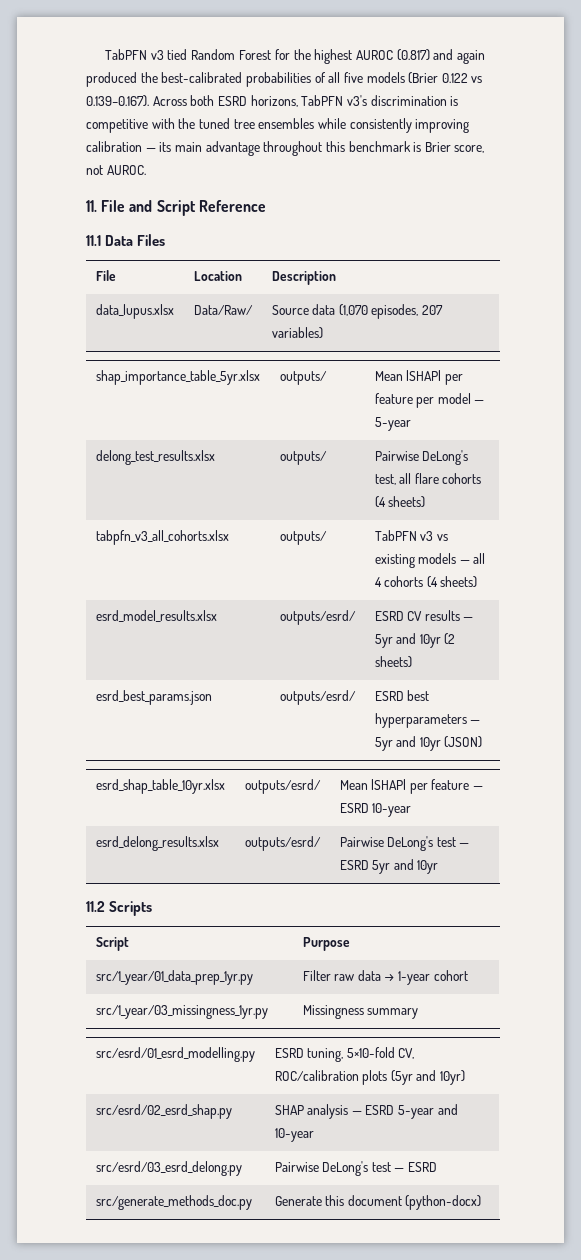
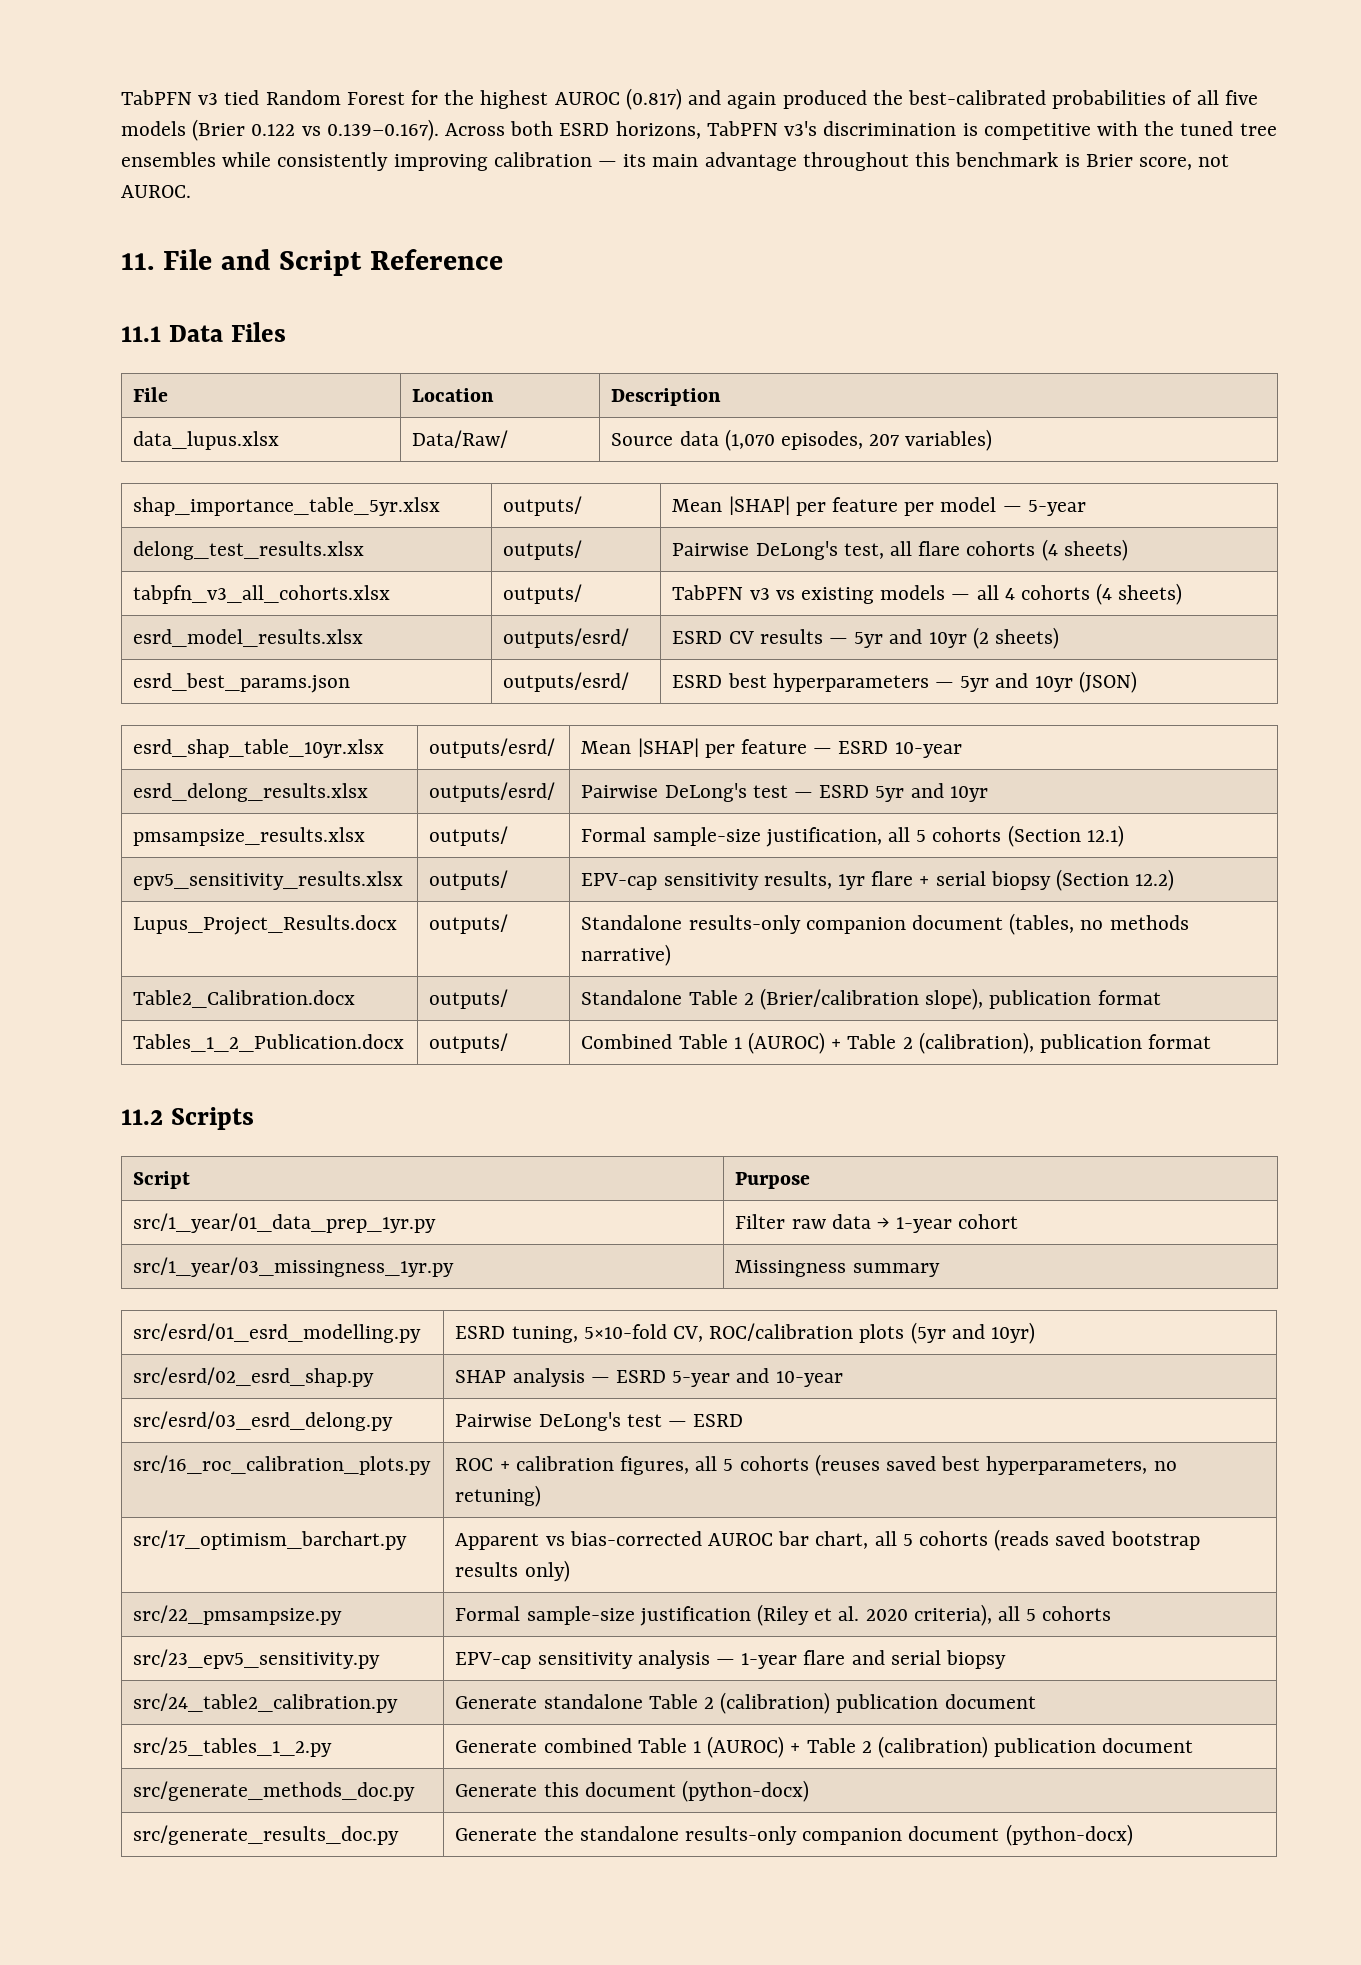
+ pmsampsize_results.xlsx | outputs/ | Formal sample-size justification, all 5 cohorts (Section 12.1)
+ epv5_sensitivity_results.xlsx | outputs/ | EPV-cap sensitivity results, 1yr flare + serial biopsy (Section 12.2)
+ Lupus_Project_Results.docx | outputs/ | Standalone results-only companion document (tables, no methods narrative)
+ Table2_Calibration.docx | outputs/ | Standalone Table 2 (Brier/calibration slope), publication format
+ Tables_1_2_Publication.docx | outputs/ | Combined Table 1 (AUROC) + Table 2 (calibration), publication format
+ src/16_roc_calibration_plots.py | ROC + calibration figures, all 5 cohorts (reuses saved best hyperparameters, no retuning)
+ src/17_optimism_barchart.py | Apparent vs bias-corrected AUROC bar chart, all 5 cohorts (reads saved bootstrap results only)
+ src/22_pmsampsize.py | Formal sample-size justification (Riley et al. 2020 criteria), all 5 cohorts
+ src/23_epv5_sensitivity.py | EPV-cap sensitivity analysis — 1-year flare and serial biopsy
+ src/24_table2_calibration.py | Generate standalone Table 2 (calibration) publication document
+ src/25_tables_1_2.py | Generate combined Table 1 (AUROC) + Table 2 (calibration) publication document
+ src/generate_results_doc.py | Generate the standalone results-only companion document (python-docx)

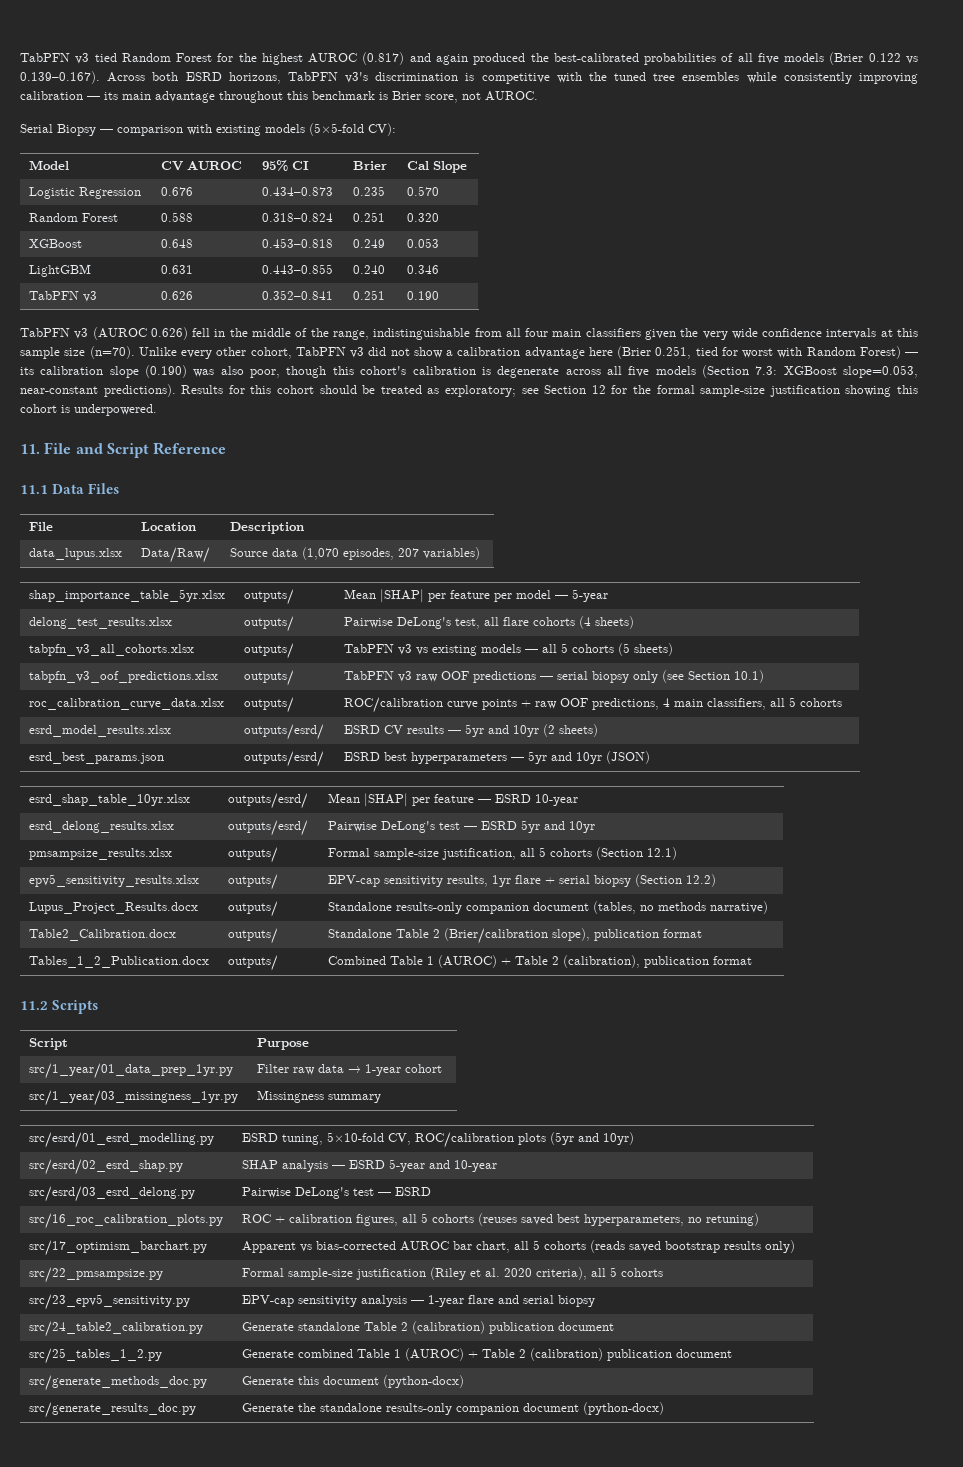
+ Serial Biopsy — comparison with existing models (5×5-fold CV):
+ Model | CV AUROC | 95% CI | Brier | Cal Slope
+ Logistic Regression | 0.676 | 0.434–0.873 | 0.235 | 0.570
+ Random Forest | 0.588 | 0.318–0.824 | 0.251 | 0.320
+ XGBoost | 0.648 | 0.453–0.818 | 0.249 | 0.053
+ LightGBM | 0.631 | 0.443–0.855 | 0.240 | 0.346
+ TabPFN v3 | 0.626 | 0.352–0.841 | 0.251 | 0.190
+ TabPFN v3 (AUROC 0.626) fell in the middle of the range, indistinguishable from all four main classifiers given the very wide confidence intervals at this sample size (n=70). Unlike every other cohort, TabPFN v3 did not show a calibration advantage here (Brier 0.251, tied for worst with Random Forest) — its calibration slope (0.190) was also poor, though this cohort's calibration is degenerate across all five models (Section 7.3: XGBoost slope=0.053, near-constant predictions). Results for this cohort should be treated as exploratory; see Section 12 for the formal sample-size justification showing this cohort is underpowered.
- tabpfn_v3_all_cohorts.xlsx | outputs/ | TabPFN v3 vs existing models — all 4 cohorts (4 sheets)
+ tabpfn_v3_all_cohorts.xlsx | outputs/ | TabPFN v3 vs existing models — all 5 cohorts (5 sheets)
+ tabpfn_v3_oof_predictions.xlsx | outputs/ | TabPFN v3 raw OOF predictions — serial biopsy only (see Section 10.1)
+ roc_calibration_curve_data.xlsx | outputs/ | ROC/calibration curve points + raw OOF predictions, 4 main classifiers, all 5 cohorts

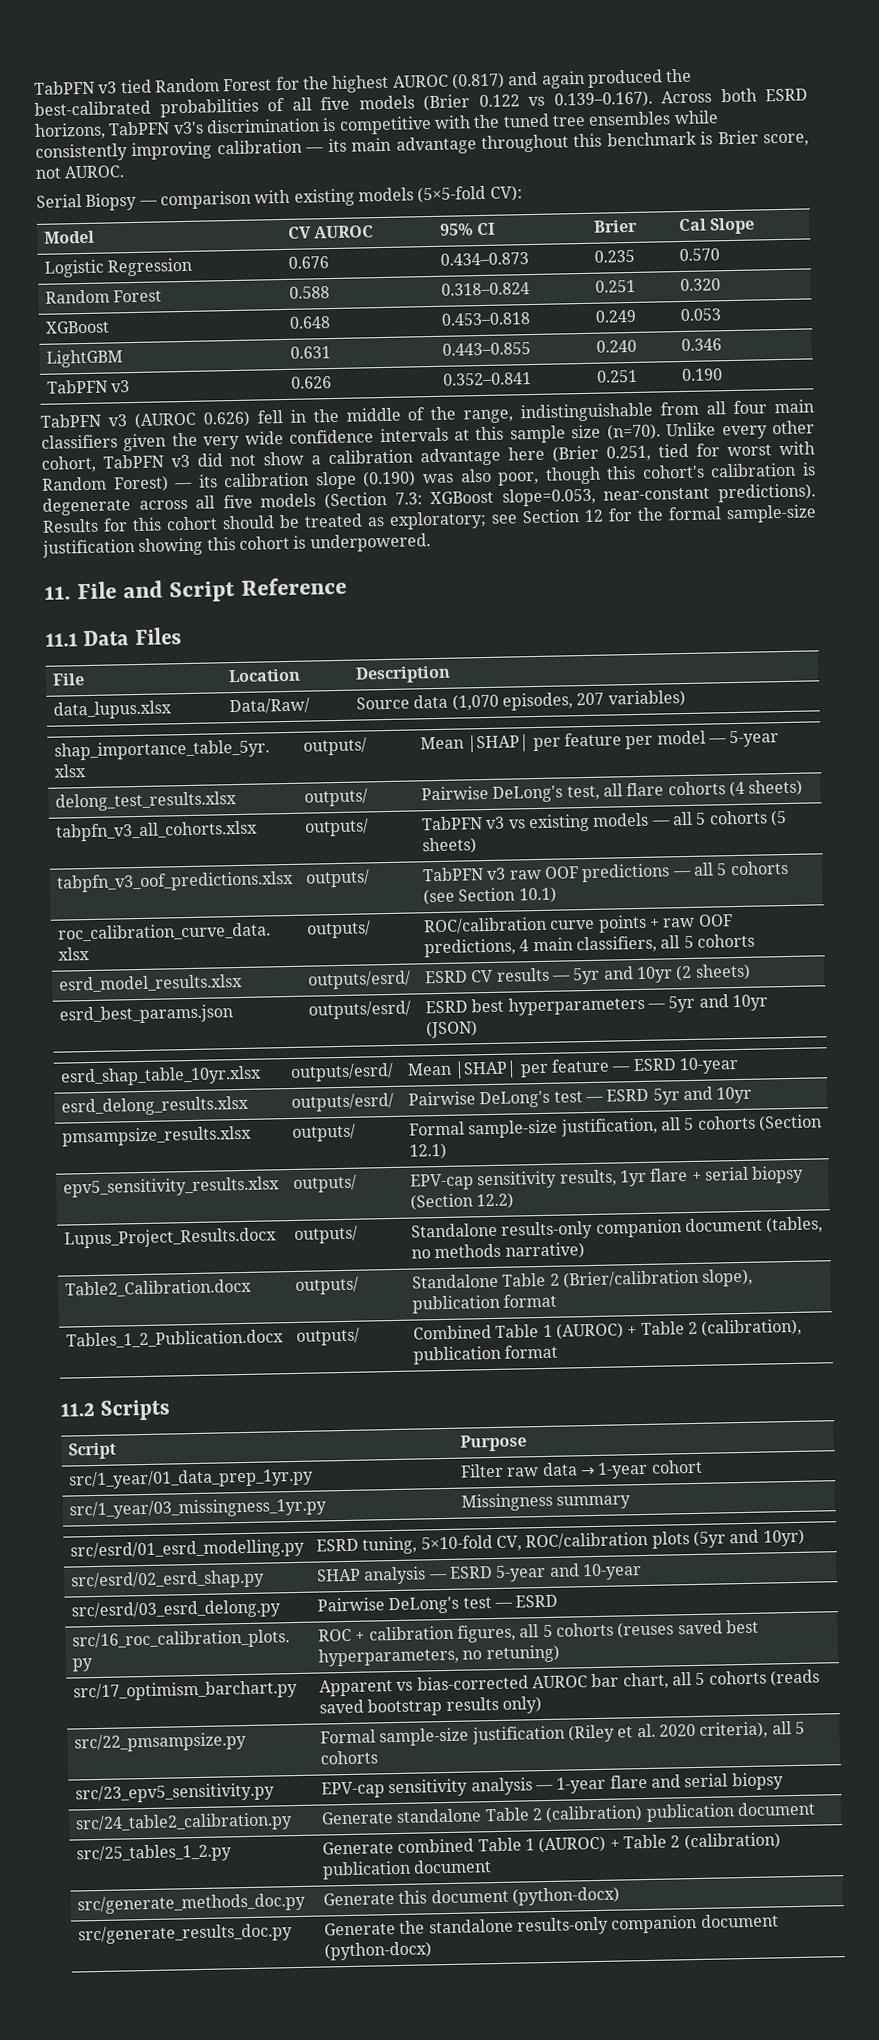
- tabpfn_v3_oof_predictions.xlsx | outputs/ | TabPFN v3 raw OOF predictions — serial biopsy only (see Section 10.1)
+ tabpfn_v3_oof_predictions.xlsx | outputs/ | TabPFN v3 raw OOF predictions — all 5 cohorts (see Section 10.1)

